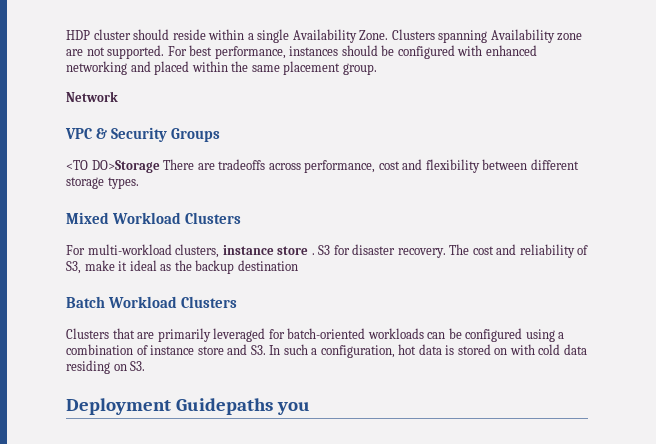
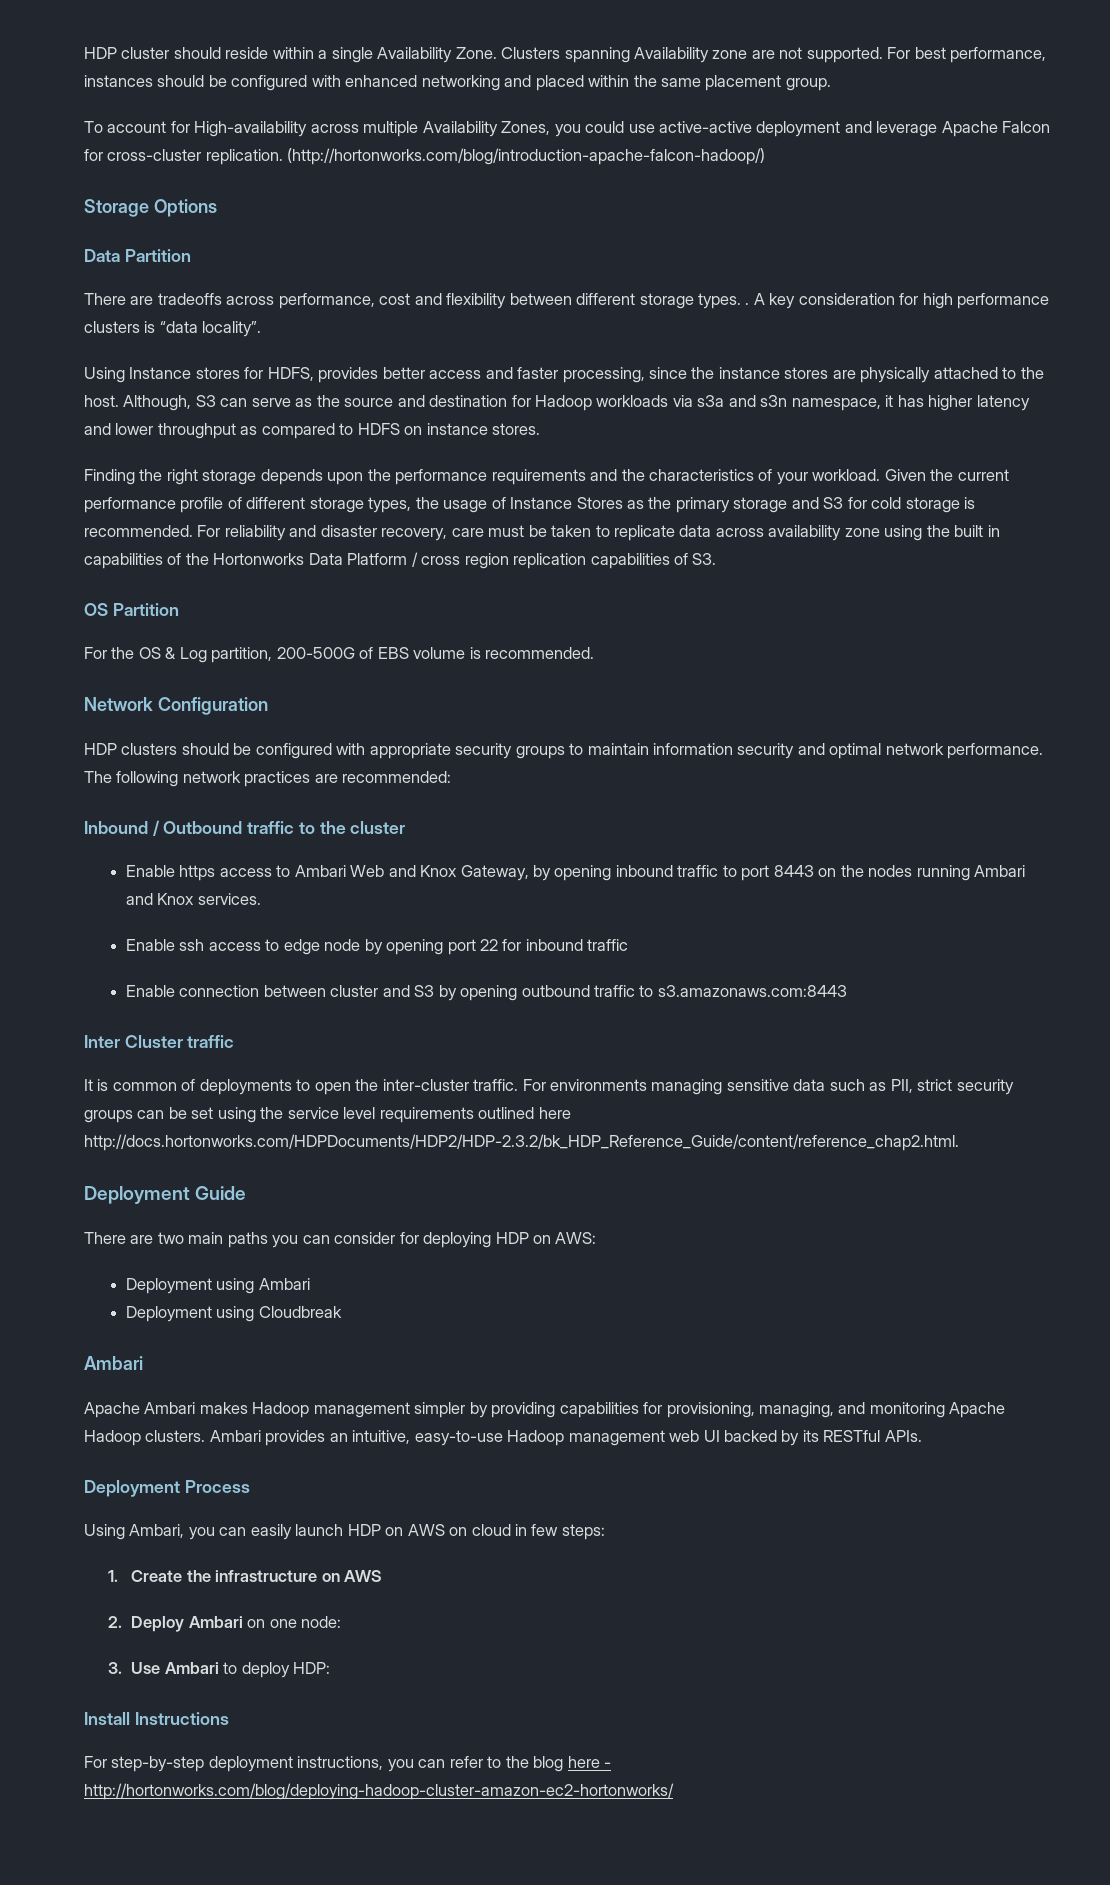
- Network
- VPC & Security Groups
- <TO DO>Storage There are tradeoffs across performance, cost and flexibility between different storage types.
- Mixed Workload Clusters
- For multi-workload clusters, instance store . S3 for disaster recovery. The cost and reliability of S3, make it ideal as the backup destination
- Batch Workload Clusters
- Clusters that are primarily leveraged for batch-oriented workloads can be configured using a combination of instance store and S3. In such a configuration, hot data is stored on with cold data residing on S3.
- Deployment Guidepaths you
+ To account for High-availability across multiple Availability Zones, you could use active-active deployment and leverage Apache Falcon for cross-cluster replication. (http://hortonworks.com/blog/introduction-apache-falcon-hadoop/)
+ Storage Options
+ Data Partition
+ There are tradeoffs across performance, cost and flexibility between different storage types. . A key consideration for high performance clusters is “data locality”.
+ Using Instance stores for HDFS, provides better access and faster processing, since the instance stores are physically attached to the host. Although, S3 can serve as the source and destination for Hadoop workloads via s3a and s3n namespace, it has higher latency and lower throughput as compared to HDFS on instance stores.
+ Finding the right storage depends upon the performance requirements and the characteristics of your workload. Given the current performance profile of different storage types, the usage of Instance Stores as the primary storage and S3 for cold storage is recommended. For reliability and disaster recovery, care must be taken to replicate data across availability zone using the built in capabilities of the Hortonworks Data Platform / cross region replication capabilities of S3.
+ OS Partition
+ For the OS & Log partition, 200-500G of EBS volume is recommended.
+ Network Configuration
+ HDP clusters should be configured with appropriate security groups to maintain information security and optimal network performance. The following network practices are recommended:
+ Inbound / Outbound traffic to the cluster
+ Enable https access to Ambari Web and Knox Gateway, by opening inbound traffic to port 8443 on the nodes running Ambari and Knox services.
+ Enable ssh access to edge node by opening port 22 for inbound traffic
+ Enable connection between cluster and S3 by opening outbound traffic to s3.amazonaws.com:8443
+ Inter Cluster traffic
+ It is common of deployments to open the inter-cluster traffic. For environments managing sensitive data such as PII, strict security groups can be set using the service level requirements outlined here http://docs.hortonworks.com/HDPDocuments/HDP2/HDP-2.3.2/bk_HDP_Reference_Guide/content/reference_chap2.html.
+ Deployment Guide
+ There are two main paths you can consider for deploying HDP on AWS:
+ Deployment using Ambari
+ Deployment using Cloudbreak
+ Ambari
+ Apache Ambari makes Hadoop management simpler by providing capabilities for provisioning, managing, and monitoring Apache Hadoop clusters. Ambari provides an intuitive, easy-to-use Hadoop management web UI backed by its RESTful APIs.
+ Deployment Process
+ Using Ambari, you can easily launch HDP on AWS on cloud in few steps:
+ 1. Create the infrastructure on AWS
+ 2. Deploy Ambari on one node:
+ 3. Use Ambari to deploy HDP:
+ Install Instructions
+ For step-by-step deployment instructions, you can refer to the blog here - http://hortonworks.com/blog/deploying-hadoop-cluster-amazon-ec2-hortonworks/

